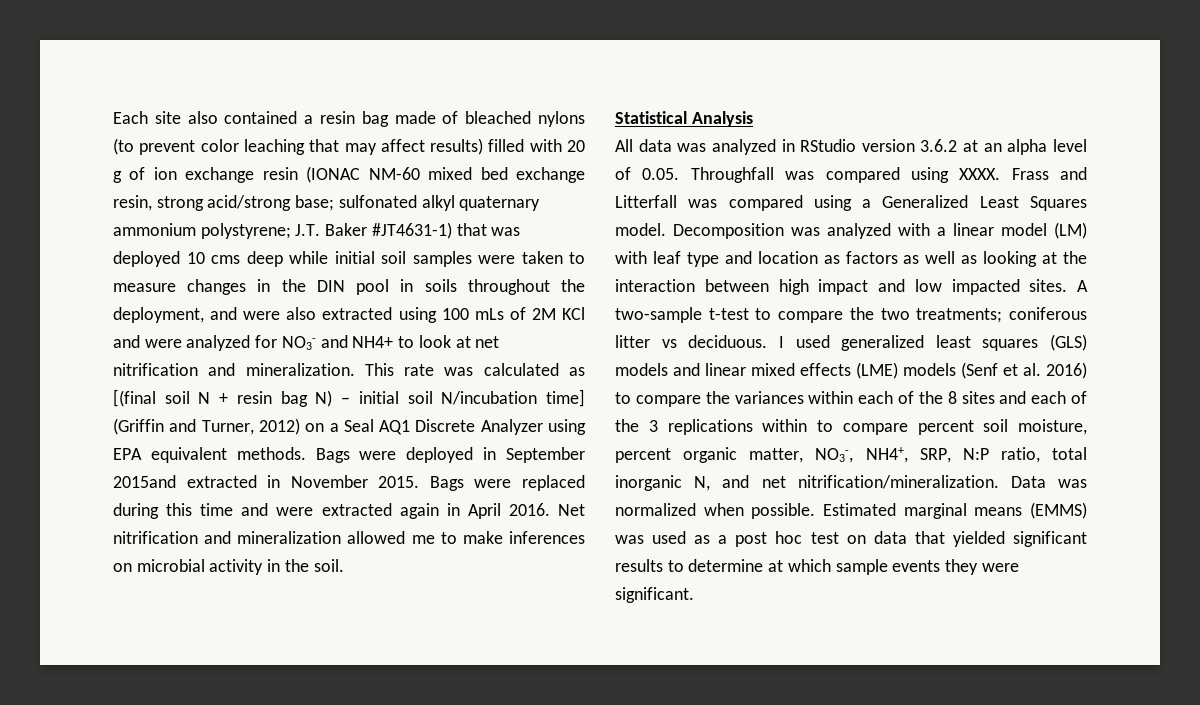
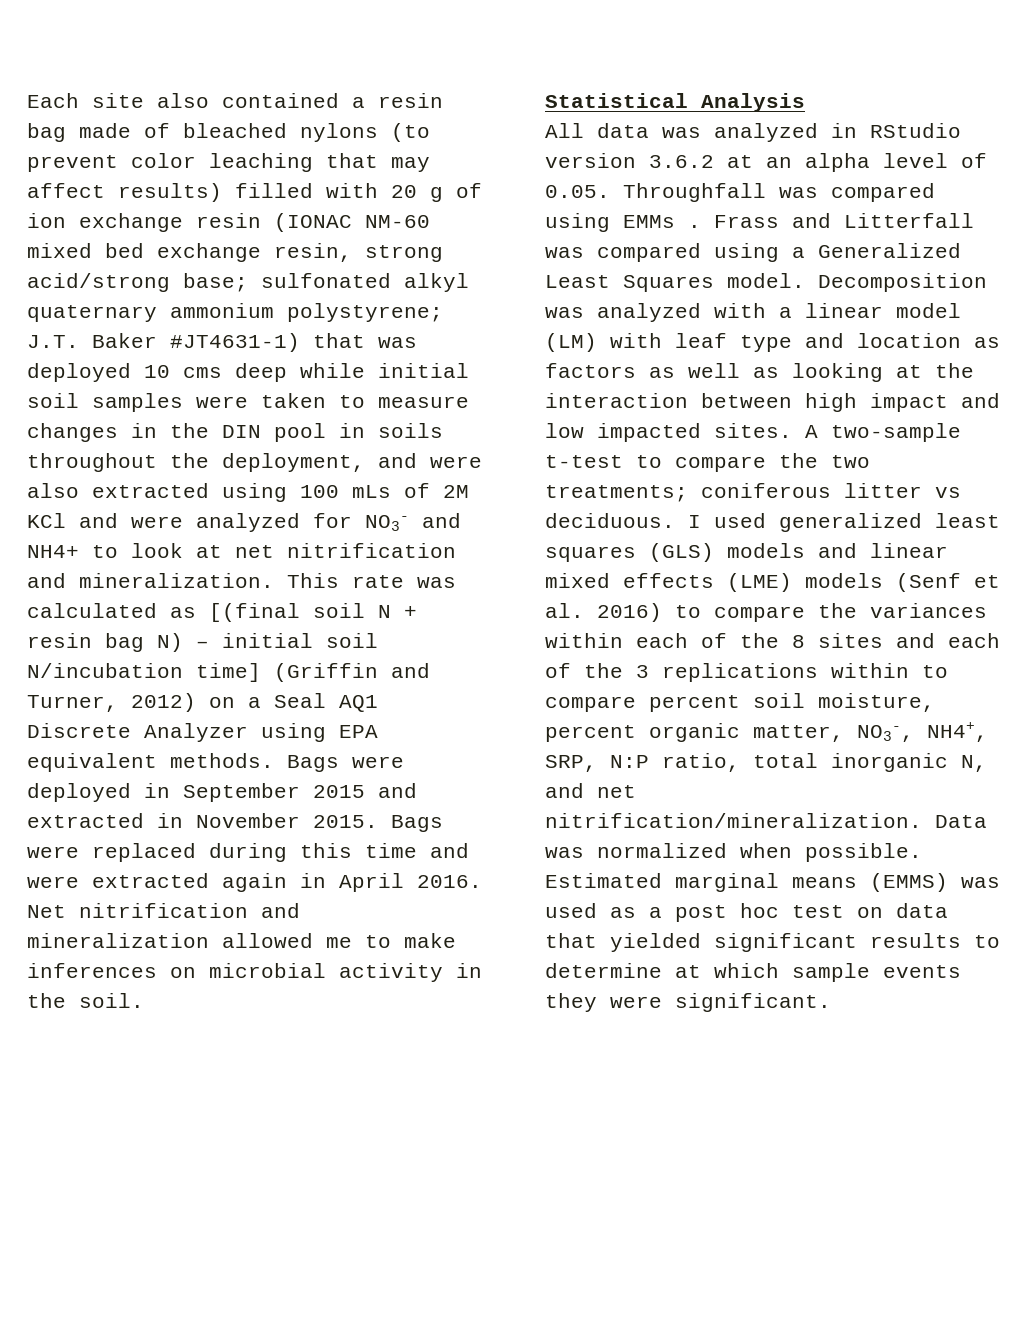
- Bags were deployed in September 2015and extracted in November 2015.
+ Bags were deployed in September 2015 and extracted in November 2015.
- All data was analyzed in RStudio version 3.6.2 at an alpha level of 0.05. Throughfall was compared using XXXX.
+ All data was analyzed in RStudio version 3.6.2 at an alpha level of 0.05. Throughfall was compared using EMMs .

